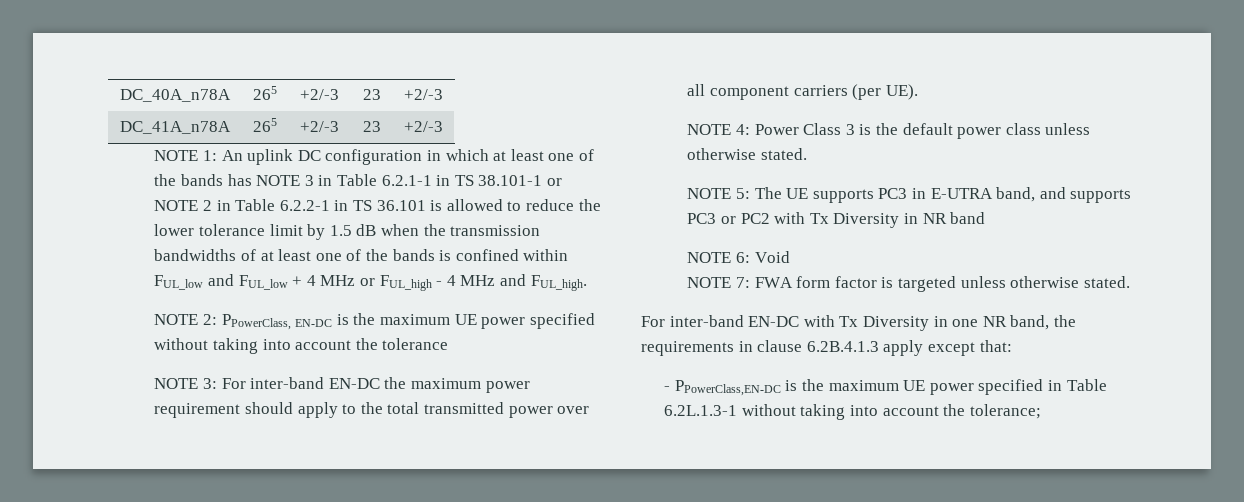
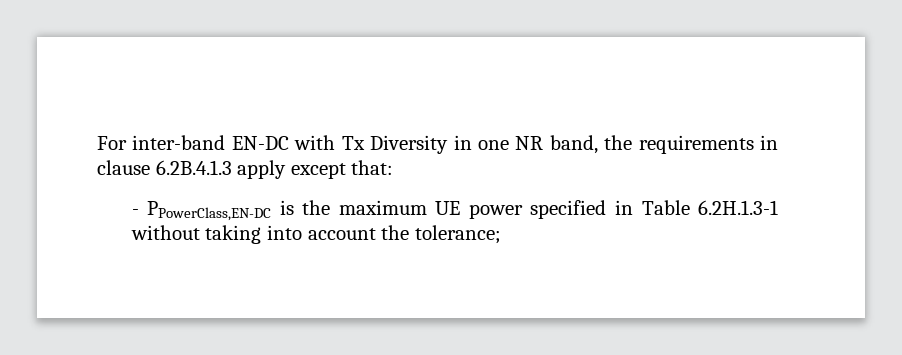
- DC_40A_n78A | 265 | +2/-3 | 23 | +2/-3
- DC_41A_n78A | 265 | +2/-3 | 23 | +2/-3
- NOTE 1: An uplink DC configuration in which at least one of the bands has NOTE 3 in Table 6.2.1-1 in TS 38.101-1 or NOTE 2 in Table 6.2.2-1 in TS 36.101 is allowed to reduce the lower tolerance limit by 1.5 dB when the transmission bandwidths of at least one of the bands is confined within FUL_low and FUL_low + 4 MHz or FUL_high - 4 MHz and FUL_high.
- NOTE 2: PPowerClass, EN-DC is the maximum UE power specified without taking into account the tolerance
- NOTE 3: For inter-band EN-DC the maximum power requirement should apply to the total transmitted power over all component carriers (per UE).
- NOTE 4: Power Class 3 is the default power class unless otherwise stated.
- NOTE 5: The UE supports PC3 in E-UTRA band, and supports PC3 or PC2 with Tx Diversity in NR band
- NOTE 6: Void
- NOTE 7: FWA form factor is targeted unless otherwise stated.
- - PPowerClass,EN-DC is the maximum UE power specified in Table 6.2L.1.3-1 without taking into account the tolerance;
+ - PPowerClass,EN-DC is the maximum UE power specified in Table 6.2H.1.3-1 without taking into account the tolerance;

